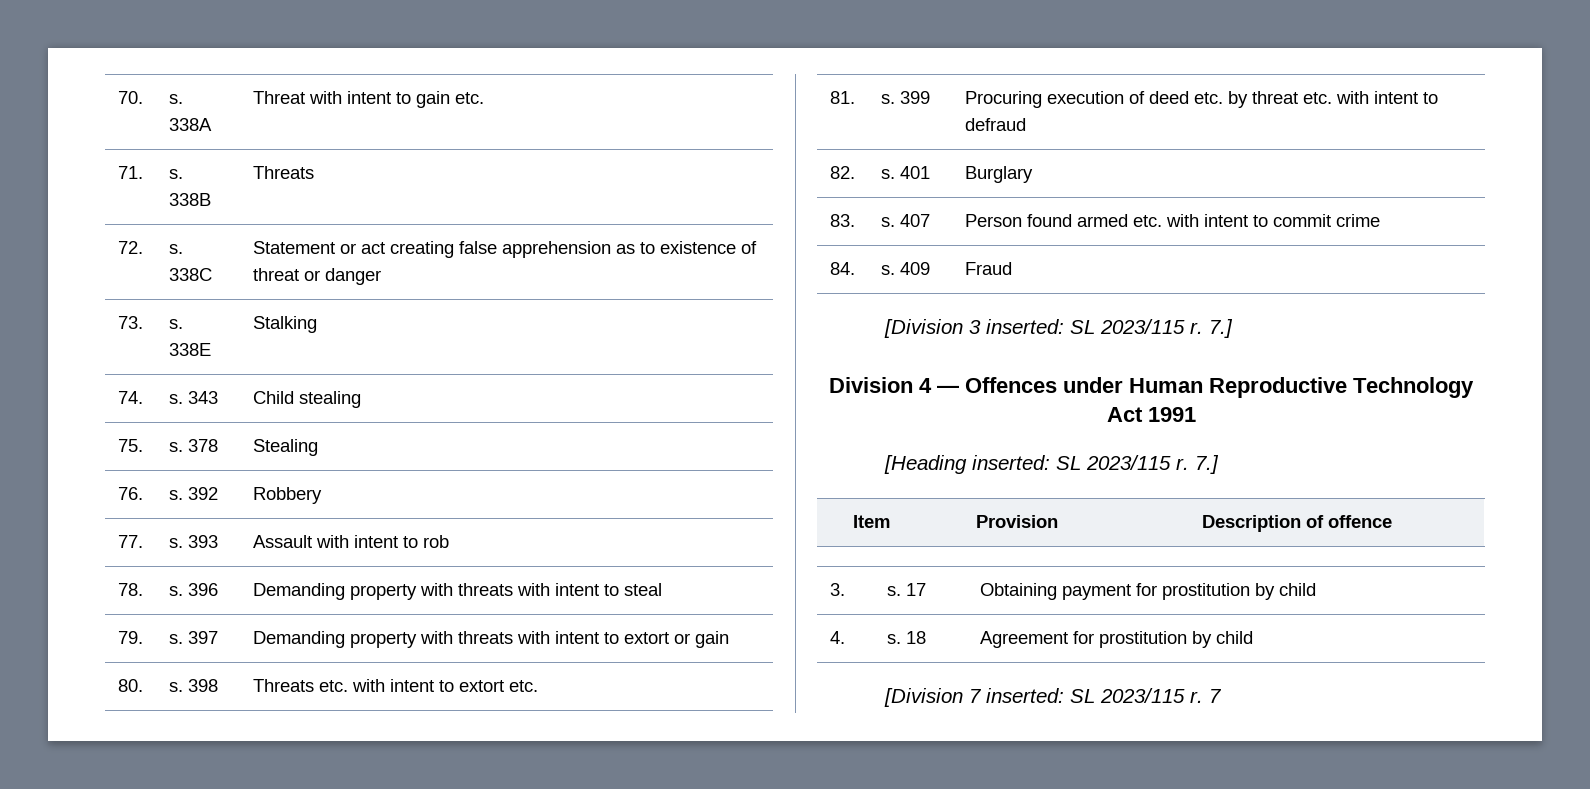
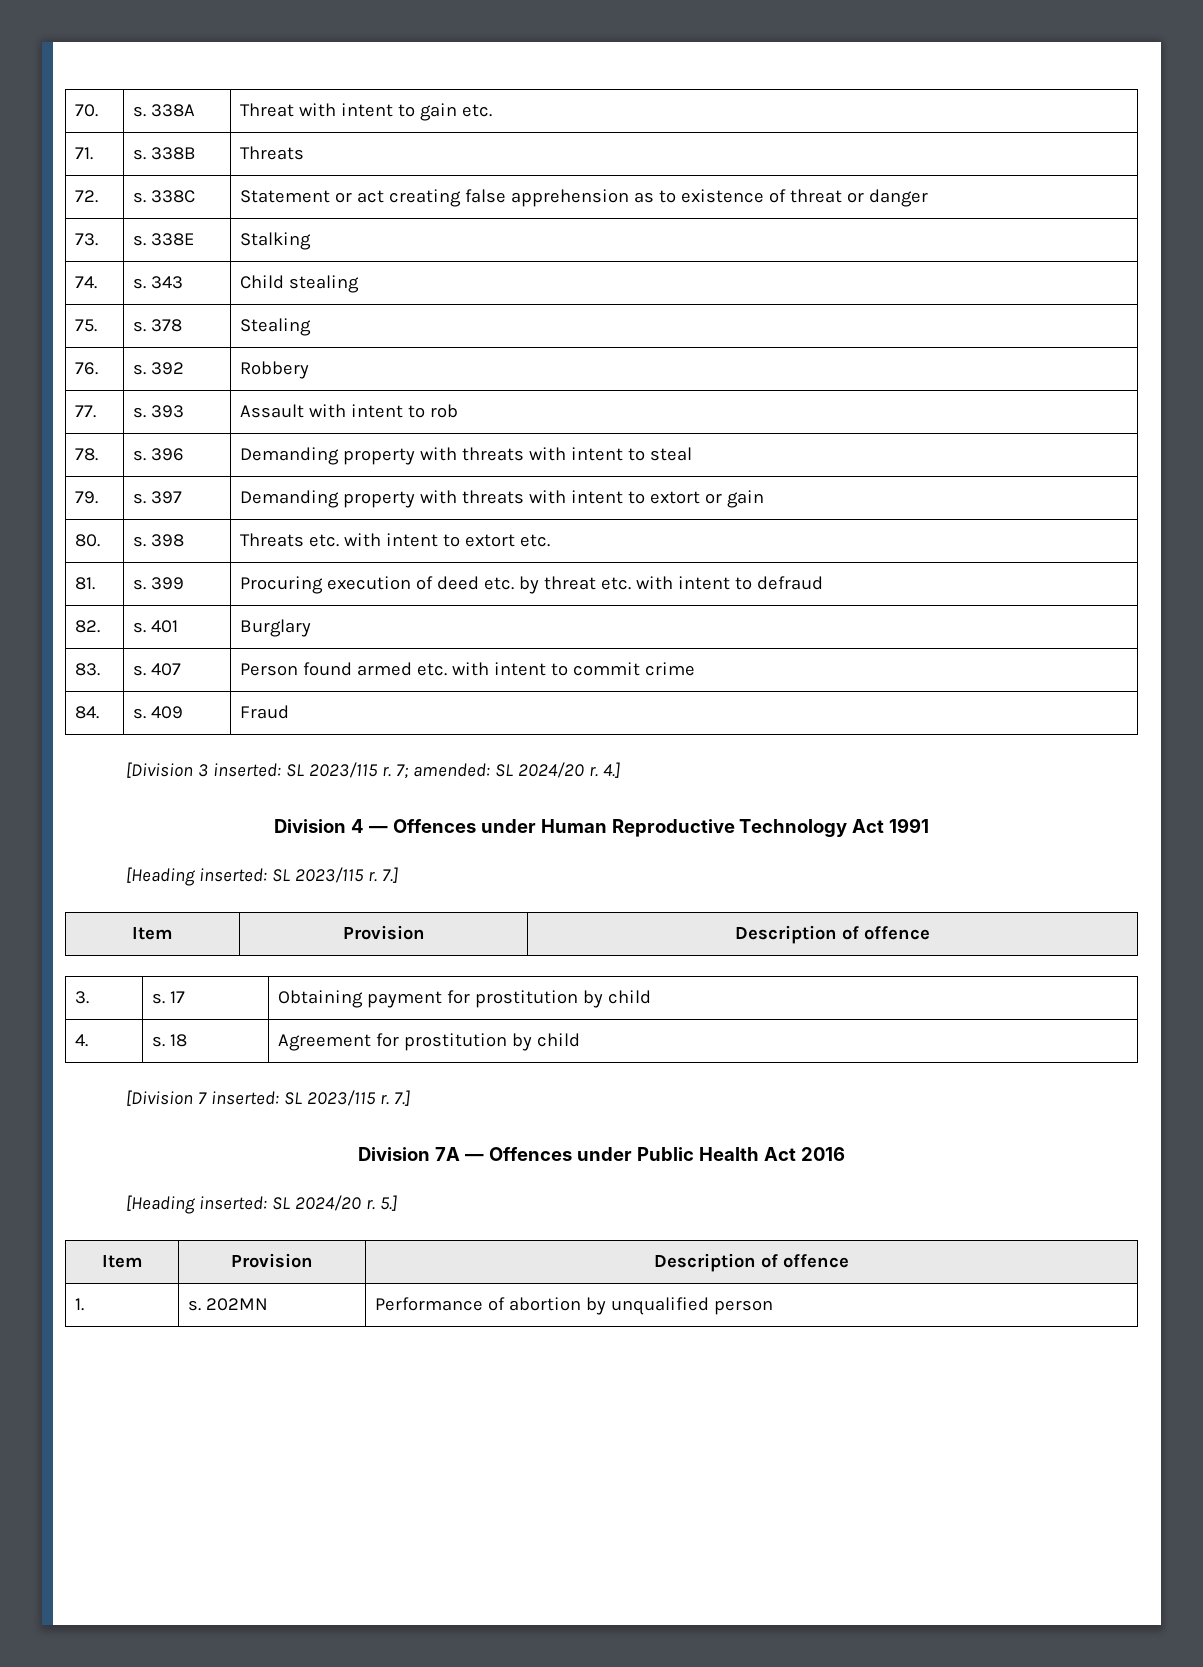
- [Division 3 inserted: SL 2023/115 r. 7.]
+ [Division 3 inserted: SL 2023/115 r. 7; amended: SL 2024/20 r. 4.]
- [Division 7 inserted: SL 2023/115 r. 7
+ [Division 7 inserted: SL 2023/115 r. 7.]
+ Division 7A — Offences under Public Health Act 2016
+ [Heading inserted: SL 2024/20 r. 5.]
+ Item | Provision | Description of offence
+ 1. | s. 202MN | Performance of abortion by unqualified person

